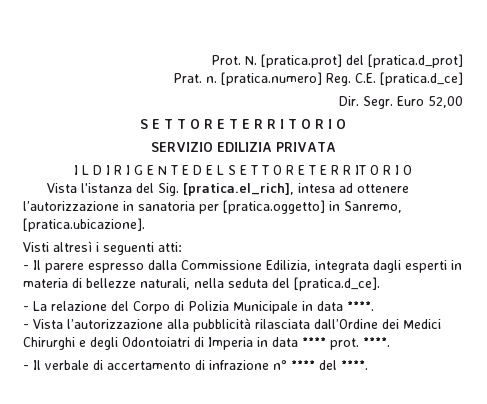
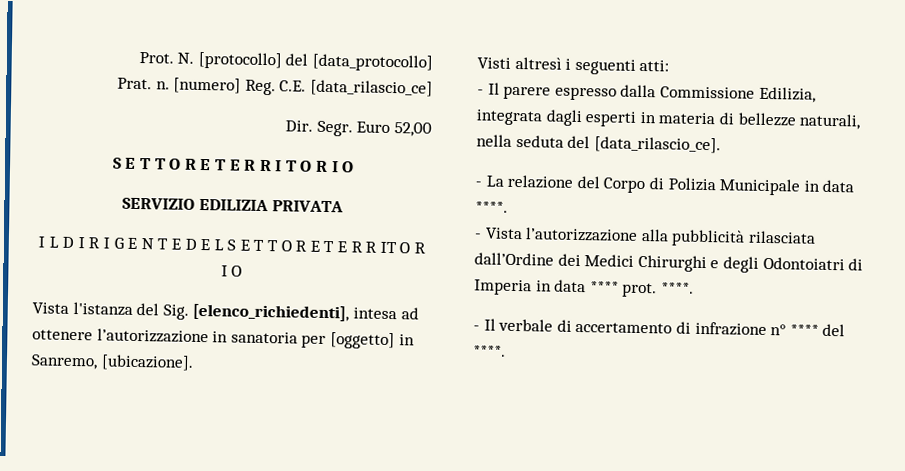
- N. [pratica.prot] del [pratica.d_prot]
+ N. [protocollo] del [data_protocollo]
- [pratica.numero] Reg. C.E. [pratica.d_ce]
+ [numero] Reg. C.E. [data_rilascio_ce]
- Vista l'istanza del Sig. [pratica.el_rich], intesa ad ottenere l’autorizzazione in sanatoria per [pratica.oggetto] in Sanremo, [pratica.ubicazione].
+ Vista l'istanza del Sig. [elenco_richiedenti], intesa ad ottenere l’autorizzazione in sanatoria per [oggetto] in Sanremo, [ubicazione].
- - Il parere espresso dalla Commissione Edilizia, integrata dagli esperti in materia di bellezze naturali, nella seduta del [pratica.d_ce].
+ - Il parere espresso dalla Commissione Edilizia, integrata dagli esperti in materia di bellezze naturali, nella seduta del [data_rilascio_ce].

